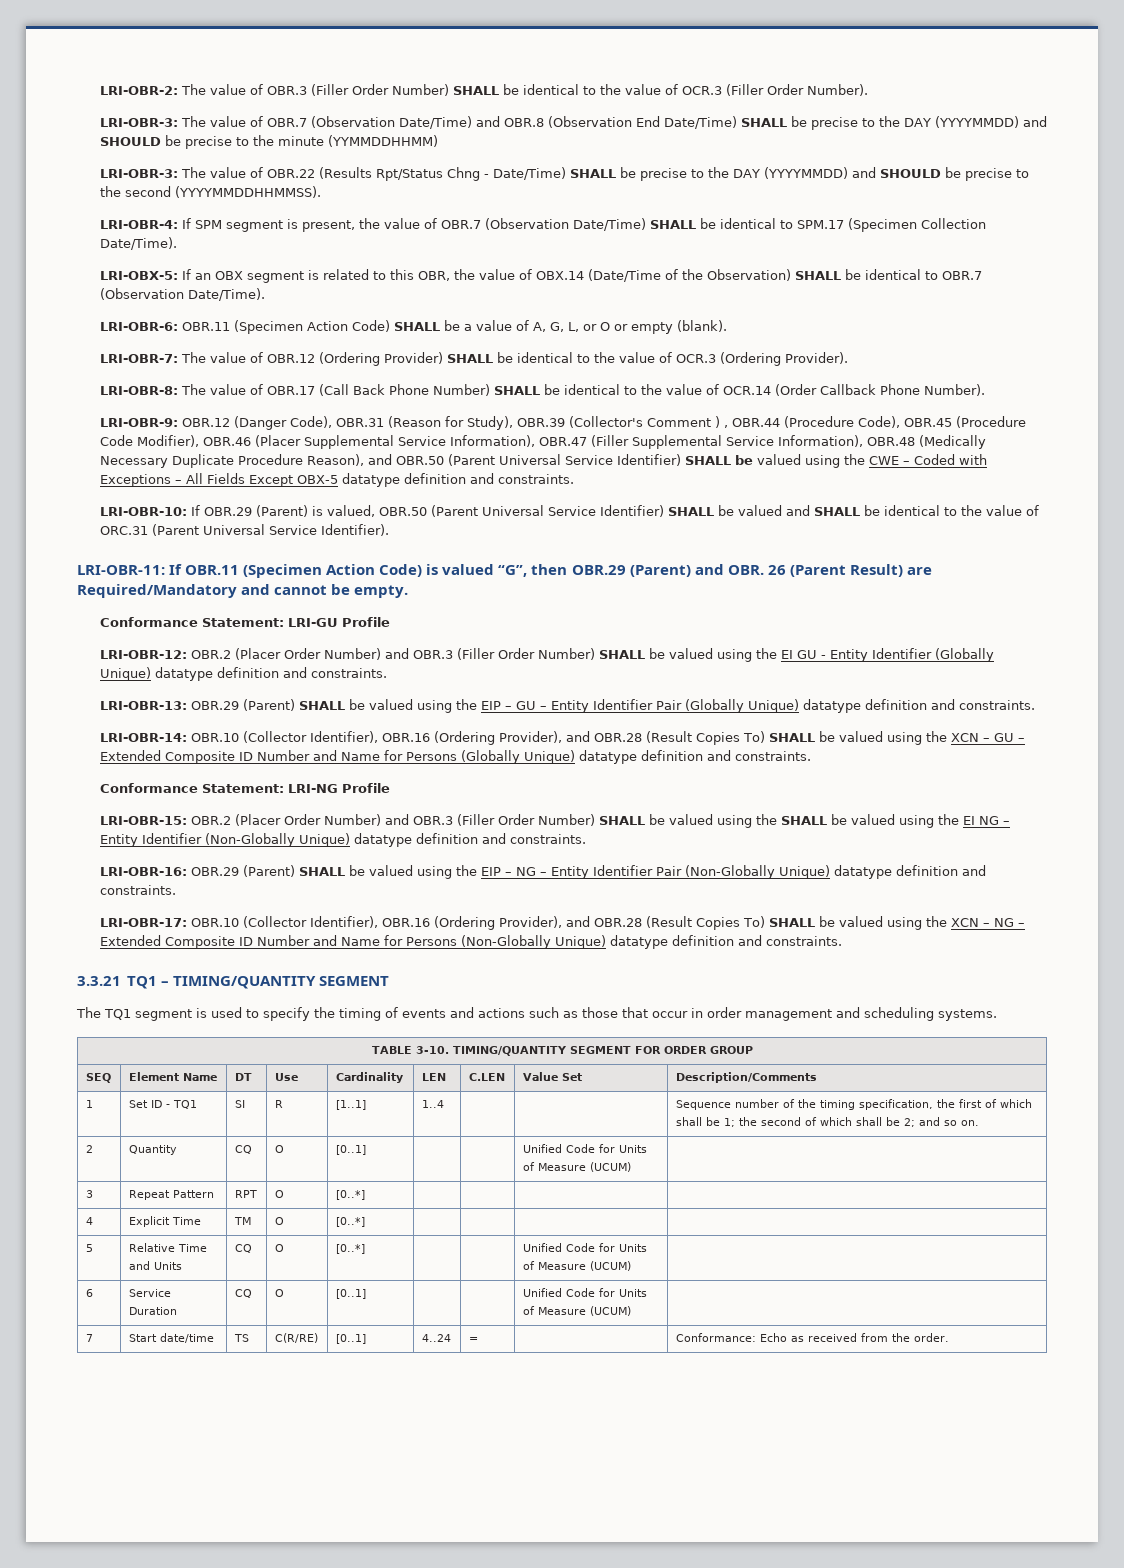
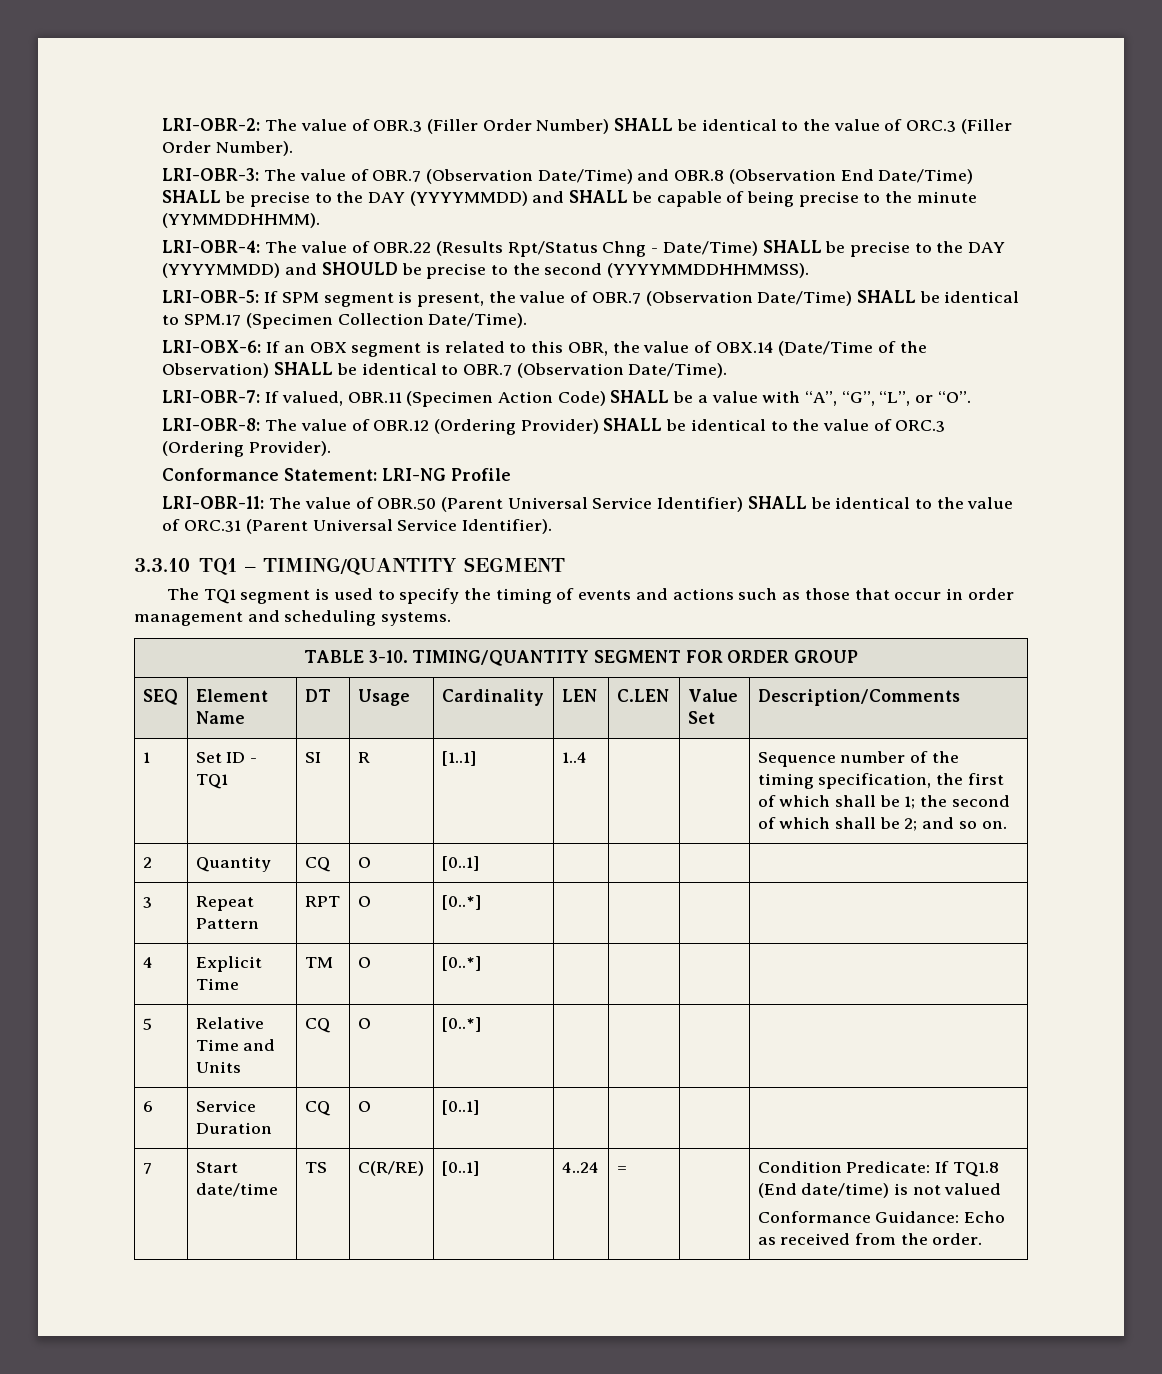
- LRI-OBR-2: The value of OBR.3 (Filler Order Number) SHALL be identical to the value of OCR.3 (Filler Order Number).
+ LRI-OBR-2: The value of OBR.3 (Filler Order Number) SHALL be identical to the value of ORC.3 (Filler Order Number).
- LRI-OBR-3: The value of OBR.7 (Observation Date/Time) and OBR.8 (Observation End Date/Time) SHALL be precise to the DAY (YYYYMMDD) and SHOULD be precise to the minute (YYMMDDHHMM)
- LRI-OBR-3: The value of OBR.22 (Results Rpt/Status Chng - Date/Time) SHALL be precise to the DAY (YYYYMMDD) and SHOULD be precise to the second (YYYYMMDDHHMMSS).
+ LRI-OBR-3: The value of OBR.7 (Observation Date/Time) and OBR.8 (Observation End Date/Time) SHALL be precise to the DAY (YYYYMMDD) and SHALL be capable of being precise to the minute (YYMMDDHHMM).
+ LRI-OBR-4: The value of OBR.22 (Results Rpt/Status Chng - Date/Time) SHALL be precise to the DAY (YYYYMMDD) and SHOULD be precise to the second (YYYYMMDDHHMMSS).
- LRI-OBR-4: If SPM segment is present, the value of OBR.7 (Observation Date/Time) SHALL be identical to SPM.17 (Specimen Collection Date/Time).
+ LRI-OBR-5: If SPM segment is present, the value of OBR.7 (Observation Date/Time) SHALL be identical to SPM.17 (Specimen Collection Date/Time).
- LRI-OBX-5: If an OBX segment is related to this OBR, the value of OBX.14 (Date/Time of the Observation) SHALL be identical to OBR.7 (Observation Date/Time).
+ LRI-OBX-6: If an OBX segment is related to this OBR, the value of OBX.14 (Date/Time of the Observation) SHALL be identical to OBR.7 (Observation Date/Time).
- LRI-OBR-6: OBR.11 (Specimen Action Code) SHALL be a value of A, G, L, or O or empty (blank).
- LRI-OBR-7: The value of OBR.12 (Ordering Provider) SHALL be identical to the value of OCR.3 (Ordering Provider).
+ LRI-OBR-7: If valued, OBR.11 (Specimen Action Code) SHALL be a value with “A”, “G”, “L”, or “O”.
+ LRI-OBR-8: The value of OBR.12 (Ordering Provider) SHALL be identical to the value of ORC.3 (Ordering Provider).
- LRI-OBR-8: The value of OBR.17 (Call Back Phone Number) SHALL be identical to the value of OCR.14 (Order Callback Phone Number).
- LRI-OBR-9: OBR.12 (Danger Code), OBR.31 (Reason for Study), OBR.39 (Collector's Comment ) , OBR.44 (Procedure Code), OBR.45 (Procedure Code Modifier), OBR.46 (Placer Supplemental Service Information), OBR.47 (Filler Supplemental Service Information), OBR.48 (Medically Necessary Duplicate Procedure Reason), and OBR.50 (Parent Universal Service Identifier) SHALL be valued using the CWE – Coded with Exceptions – All Fields Except OBX-5 datatype definition and constraints.
- LRI-OBR-10: If OBR.29 (Parent) is valued, OBR.50 (Parent Universal Service Identifier) SHALL be valued and SHALL be identical to the value of ORC.31 (Parent Universal Service Identifier).
+ Conformance Statement: LRI-NG Profile
+ LRI-OBR-11: The value of OBR.50 (Parent Universal Service Identifier) SHALL be identical to the value of ORC.31 (Parent Universal Service Identifier).
- LRI-OBR-11: If OBR.11 (Specimen Action Code) is valued “G”, then OBR.29 (Parent) and OBR. 26 (Parent Result) are Required/Mandatory and cannot be empty.
- Conformance Statement: LRI-GU Profile
- LRI-OBR-12: OBR.2 (Placer Order Number) and OBR.3 (Filler Order Number) SHALL be valued using the EI GU - Entity Identifier (Globally Unique) datatype definition and constraints.
- LRI-OBR-13: OBR.29 (Parent) SHALL be valued using the EIP – GU – Entity Identifier Pair (Globally Unique) datatype definition and constraints.
- LRI-OBR-14: OBR.10 (Collector Identifier), OBR.16 (Ordering Provider), and OBR.28 (Result Copies To) SHALL be valued using the XCN – GU – Extended Composite ID Number and Name for Persons (Globally Unique) datatype definition and constraints.
- Conformance Statement: LRI-NG Profile
- LRI-OBR-15: OBR.2 (Placer Order Number) and OBR.3 (Filler Order Number) SHALL be valued using the SHALL be valued using the EI NG – Entity Identifier (Non-Globally Unique) datatype definition and constraints.
- LRI-OBR-16: OBR.29 (Parent) SHALL be valued using the EIP – NG – Entity Identifier Pair (Non-Globally Unique) datatype definition and constraints.
- LRI-OBR-17: OBR.10 (Collector Identifier), OBR.16 (Ordering Provider), and OBR.28 (Result Copies To) SHALL be valued using the XCN – NG – Extended Composite ID Number and Name for Persons (Non-Globally Unique) datatype definition and constraints.
- 3.3.21 TQ1 – TIMING/QUANTITY SEGMENT
+ 3.3.10 TQ1 – TIMING/QUANTITY SEGMENT
- SEQ | Element Name | DT | Use | Cardinality | LEN | C.LEN | Value Set | Description/Comments
+ SEQ | Element Name | DT | Usage | Cardinality | LEN | C.LEN | Value Set | Description/Comments
- 2 | Quantity | CQ | O | [0..1] | | | Unified Code for Units of Measure (UCUM) |
+ 2 | Quantity | CQ | O | [0..1] | | | |
- 5 | Relative Time and Units | CQ | O | [0..*] | | | Unified Code for Units of Measure (UCUM) |
+ 5 | Relative Time and Units | CQ | O | [0..*] | | | |
- 6 | Service Duration | CQ | O | [0..1] | | | Unified Code for Units of Measure (UCUM) |
+ 6 | Service Duration | CQ | O | [0..1] | | | |
- 7 | Start date/time | TS | C(R/RE) | [0..1] | 4..24 | = | | Conformance: Echo as received from the order.
+ 7 | Start date/time | TS | C(R/RE) | [0..1] | 4..24 | = | | Condition Predicate: If TQ1.8 (End date/time) is not valued
+ Conformance Guidance: Echo as received from the order.

